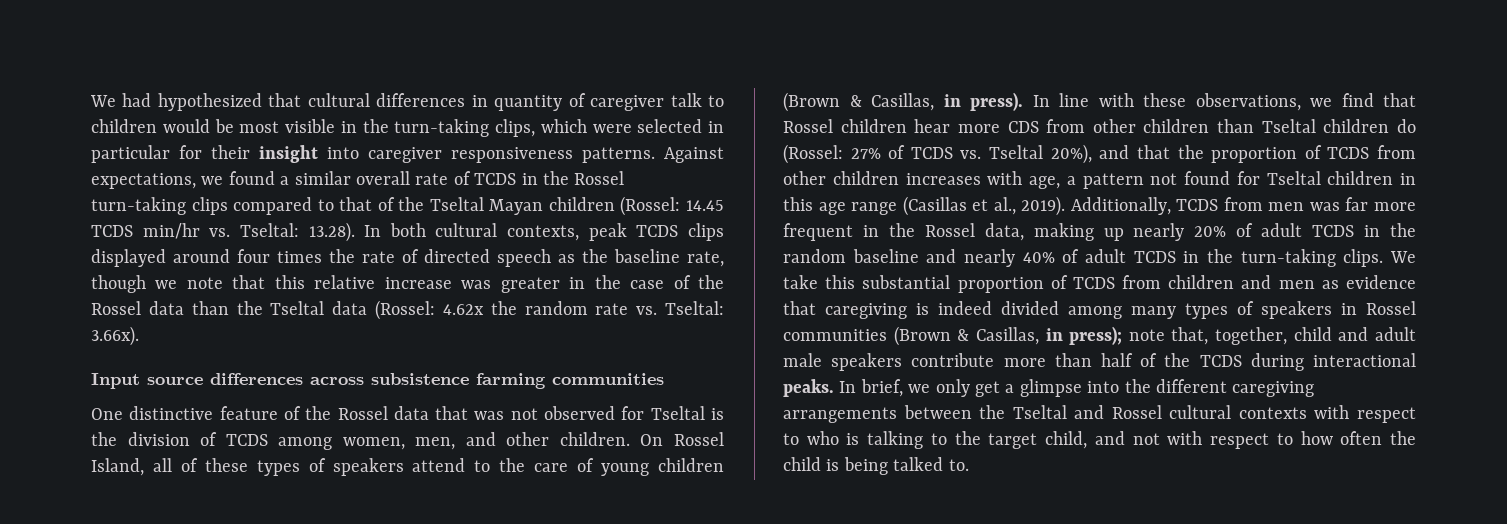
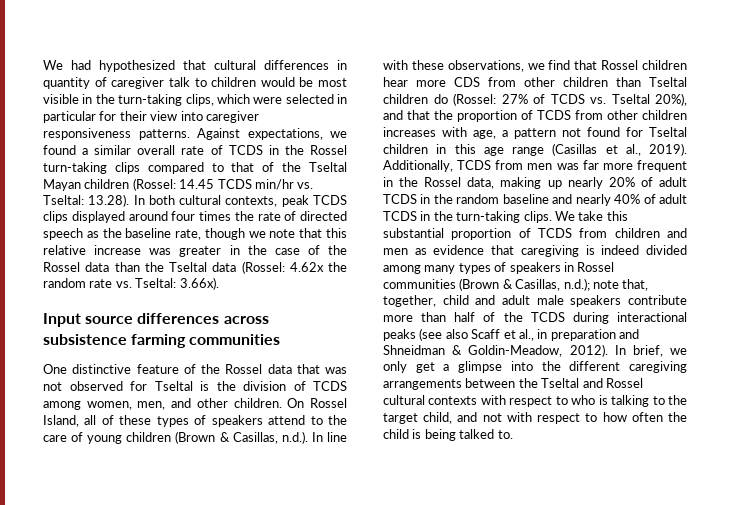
- We had hypothesized that cultural differences in quantity of caregiver talk to children would be most visible in the turn-taking clips, which were selected in particular for their insight into caregiver responsiveness patterns.
+ We had hypothesized that cultural differences in quantity of caregiver talk to children would be most visible in the turn-taking clips, which were selected in particular for their view into caregiver responsiveness patterns.
- On Rossel Island, all of these types of speakers attend to the care of young children (Brown & Casillas, in press). In line with these observations, we find that Rossel children hear more CDS from other children than Tseltal children do (Rossel:
+ On Rossel Island, all of these types of speakers attend to the care of young children (Brown & Casillas, n.d.). In line with these observations, we find that Rossel children hear more CDS from other children than Tseltal children do (Rossel:
- We take this substantial proportion of TCDS from children and men as evidence that caregiving is indeed divided among many types of speakers in Rossel communities (Brown & Casillas, in press); note that, together, child and adult male speakers contribute more than half of the TCDS during interactional peaks.
+ We take this substantial proportion of TCDS from children and men as evidence that caregiving is indeed divided among many types of speakers in Rossel communities (Brown & Casillas, n.d.); note that, together, child and adult male speakers contribute more than half of the TCDS during interactional peaks (see also Scaff et al., in preparation and Shneidman & Goldin-Meadow, 2012).

